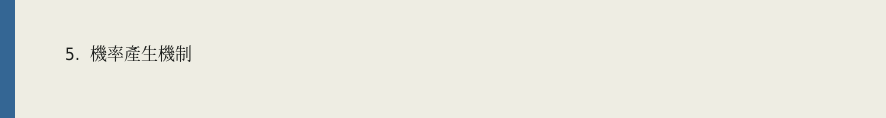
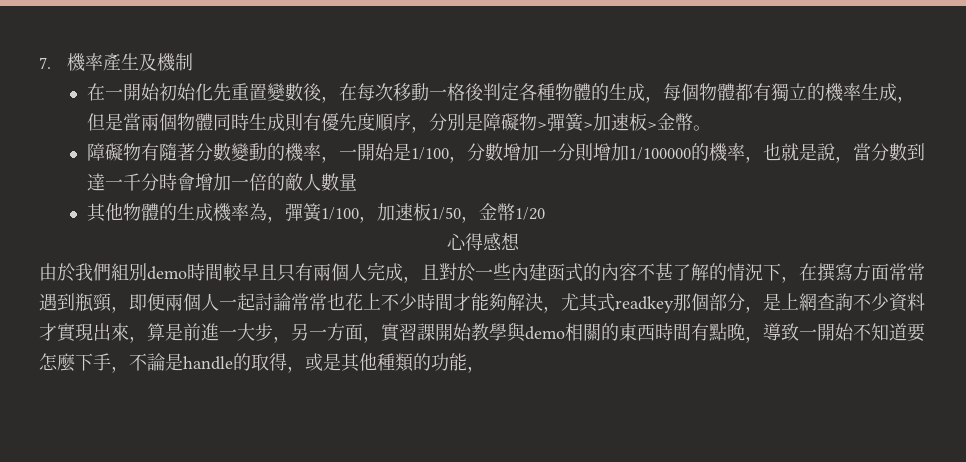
- 5.機率產生機制
+ 7.機率產生及機制
+ 在一開始初始化先重置變數後，在每次移動一格後判定各種物體的生成，每個物體都有獨立的機率生成，但是當兩個物體同時生成則有優先度順序，分別是障礙物>彈簧>加速板>金幣。
+ 障礙物有隨著分數變動的機率，一開始是1/100，分數增加一分則增加1/100000的機率，也就是說，當分數到達一千分時會增加一倍的敵人數量
+ 其他物體的生成機率為，彈簧1/100，加速板1/50，金幣1/20
+ 心得感想
+ 由於我們組別demo時間較早且只有兩個人完成，且對於一些內建函式的內容不甚了解的情況下，在撰寫方面常常遇到瓶頸，即便兩個人一起討論常常也花上不少時間才能夠解決，尤其式readkey那個部分，是上網查詢不少資料才實現出來，算是前進一大步，另一方面，實習課開始教學與demo相關的東西時間有點晚，導致一開始不知道要怎麼下手，不論是handle的取得，或是其他種類的功能，

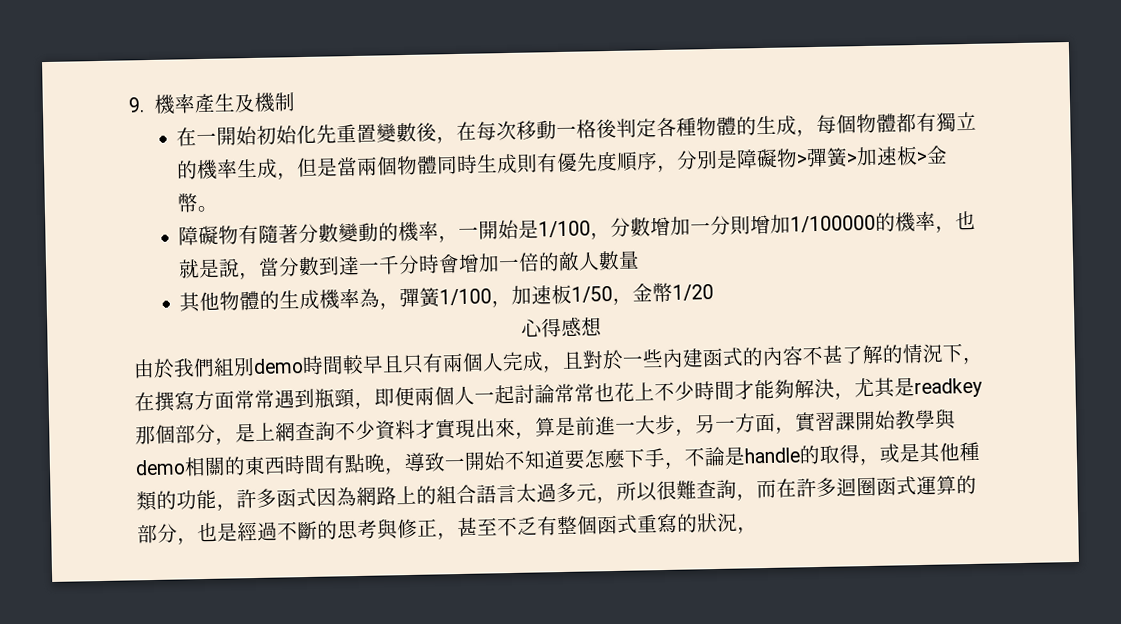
- 7.機率產生及機制
+ 9.機率產生及機制
- 由於我們組別demo時間較早且只有兩個人完成，且對於一些內建函式的內容不甚了解的情況下，在撰寫方面常常遇到瓶頸，即便兩個人一起討論常常也花上不少時間才能夠解決，尤其式readkey那個部分，是上網查詢不少資料才實現出來，算是前進一大步，另一方面，實習課開始教學與demo相關的東西時間有點晚，導致一開始不知道要怎麼下手，不論是handle的取得，或是其他種類的功能，
+ 由於我們組別demo時間較早且只有兩個人完成，且對於一些內建函式的內容不甚了解的情況下，在撰寫方面常常遇到瓶頸，即便兩個人一起討論常常也花上不少時間才能夠解決，尤其是readkey那個部分，是上網查詢不少資料才實現出來，算是前進一大步，另一方面，實習課開始教學與demo相關的東西時間有點晚，導致一開始不知道要怎麼下手，不論是handle的取得，或是其他種類的功能，許多函式因為網路上的組合語言太過多元，所以很難查詢，而在許多迴圈函式運算的部分，也是經過不斷的思考與修正，甚至不乏有整個函式重寫的狀況，

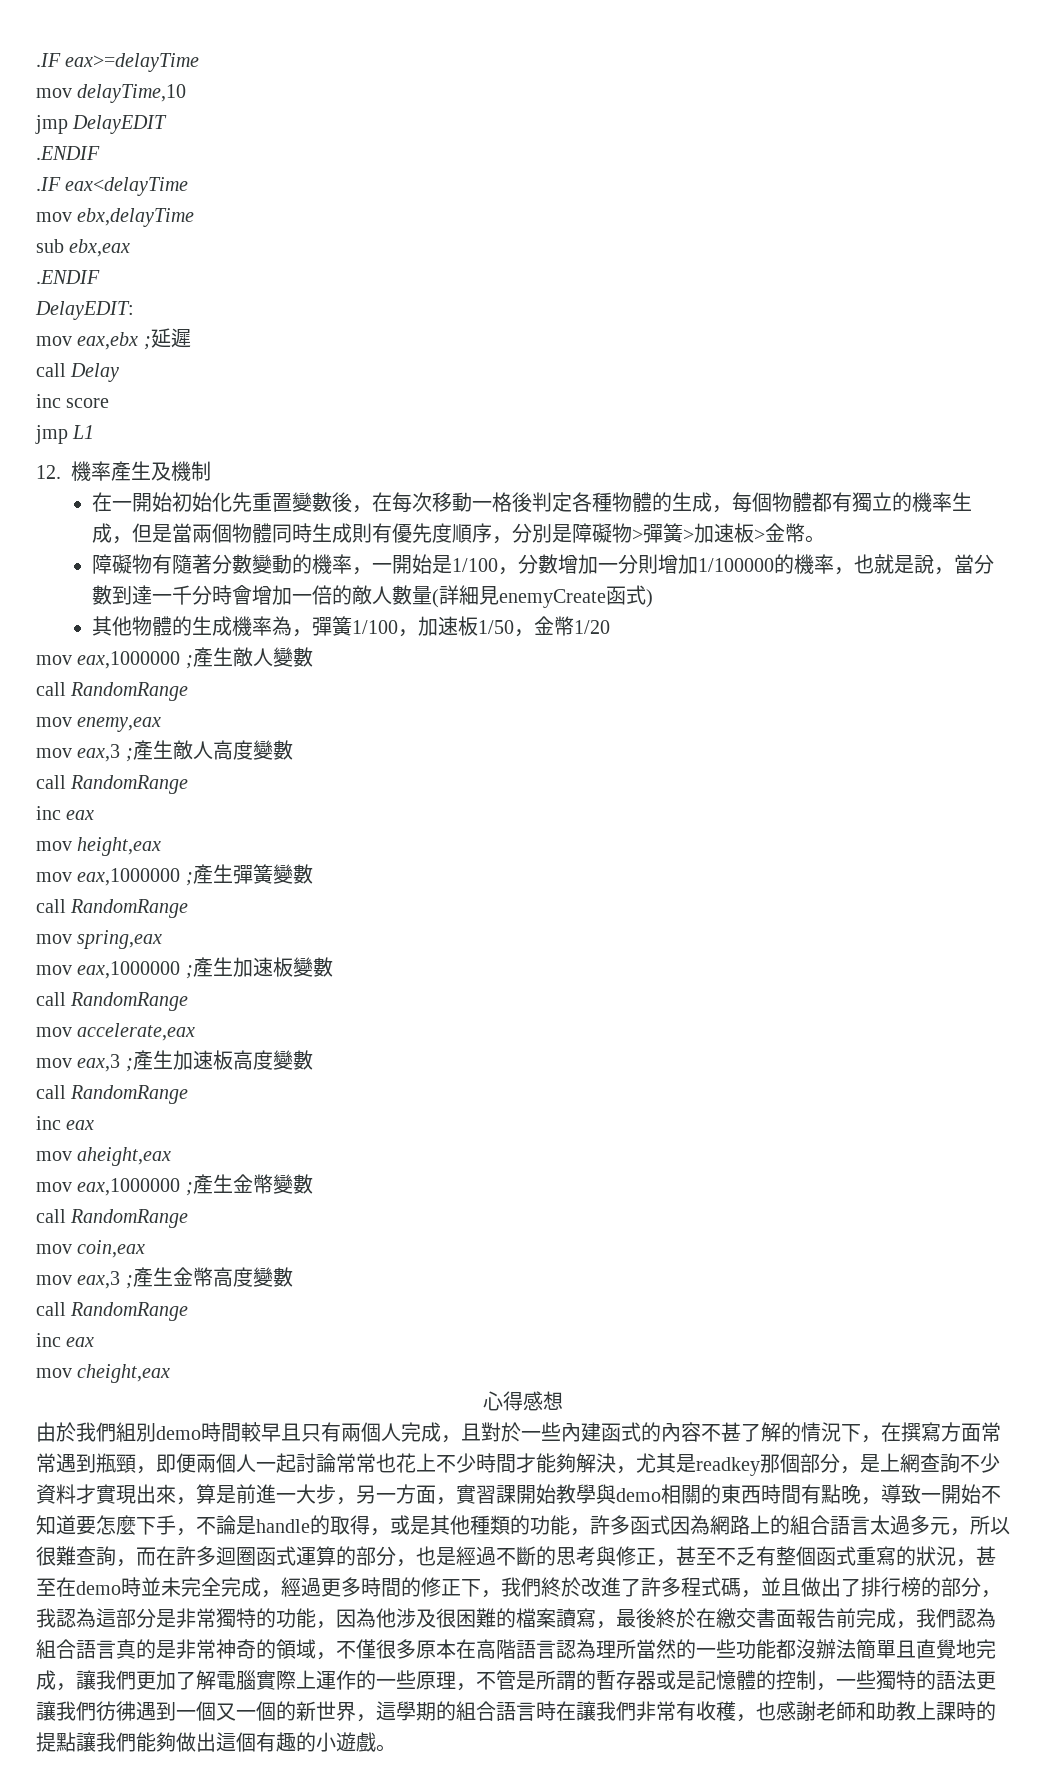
- 9.機率產生及機制
+ .IF eax>=delayTime
+ mov delayTime,10
+ jmp DelayEDIT
+ .ENDIF
+ .IF eax<delayTime
+ mov ebx,delayTime
+ sub ebx,eax
+ .ENDIF
+ DelayEDIT:
+ mov eax,ebx ;延遲
+ call Delay
+ inc score
+ jmp L1
+ 12.機率產生及機制
- 障礙物有隨著分數變動的機率，一開始是1/100，分數增加一分則增加1/100000的機率，也就是說，當分數到達一千分時會增加一倍的敵人數量
+ 障礙物有隨著分數變動的機率，一開始是1/100，分數增加一分則增加1/100000的機率，也就是說，當分數到達一千分時會增加一倍的敵人數量(詳細見enemyCreate函式)
+ mov eax,1000000 ;產生敵人變數
+ call RandomRange
+ mov enemy,eax
+ mov eax,3 ;產生敵人高度變數
+ call RandomRange
+ inc eax
+ mov height,eax
+ mov eax,1000000 ;產生彈簧變數
+ call RandomRange
+ mov spring,eax
+ mov eax,1000000 ;產生加速板變數
+ call RandomRange
+ mov accelerate,eax
+ mov eax,3 ;產生加速板高度變數
+ call RandomRange
+ inc eax
+ mov aheight,eax
+ mov eax,1000000 ;產生金幣變數
+ call RandomRange
+ mov coin,eax
+ mov eax,3 ;產生金幣高度變數
+ call RandomRange
+ inc eax
+ mov cheight,eax
- 由於我們組別demo時間較早且只有兩個人完成，且對於一些內建函式的內容不甚了解的情況下，在撰寫方面常常遇到瓶頸，即便兩個人一起討論常常也花上不少時間才能夠解決，尤其是readkey那個部分，是上網查詢不少資料才實現出來，算是前進一大步，另一方面，實習課開始教學與demo相關的東西時間有點晚，導致一開始不知道要怎麼下手，不論是handle的取得，或是其他種類的功能，許多函式因為網路上的組合語言太過多元，所以很難查詢，而在許多迴圈函式運算的部分，也是經過不斷的思考與修正，甚至不乏有整個函式重寫的狀況，
+ 由於我們組別demo時間較早且只有兩個人完成，且對於一些內建函式的內容不甚了解的情況下，在撰寫方面常常遇到瓶頸，即便兩個人一起討論常常也花上不少時間才能夠解決，尤其是readkey那個部分，是上網查詢不少資料才實現出來，算是前進一大步，另一方面，實習課開始教學與demo相關的東西時間有點晚，導致一開始不知道要怎麼下手，不論是handle的取得，或是其他種類的功能，許多函式因為網路上的組合語言太過多元，所以很難查詢，而在許多迴圈函式運算的部分，也是經過不斷的思考與修正，甚至不乏有整個函式重寫的狀況，甚至在demo時並未完全完成，經過更多時間的修正下，我們終於改進了許多程式碼，並且做出了排行榜的部分，我認為這部分是非常獨特的功能，因為他涉及很困難的檔案讀寫，最後終於在繳交書面報告前完成，我們認為組合語言真的是非常神奇的領域，不僅很多原本在高階語言認為理所當然的一些功能都沒辦法簡單且直覺地完成，讓我們更加了解電腦實際上運作的一些原理，不管是所謂的暫存器或是記憶體的控制，一些獨特的語法更讓我們彷彿遇到一個又一個的新世界，這學期的組合語言時在讓我們非常有收穫，也感謝老師和助教上課時的提點讓我們能夠做出這個有趣的小遊戲。

